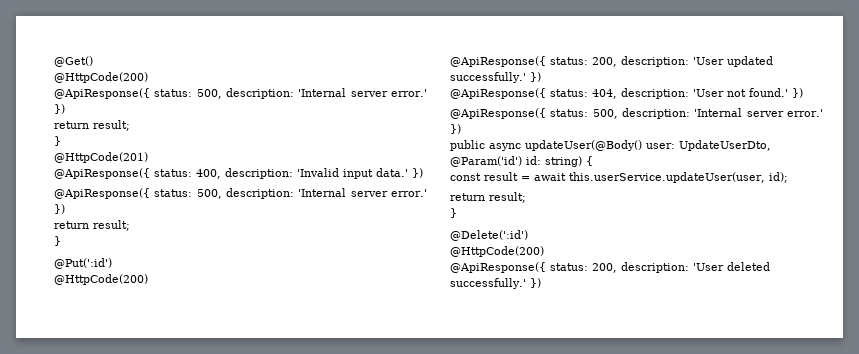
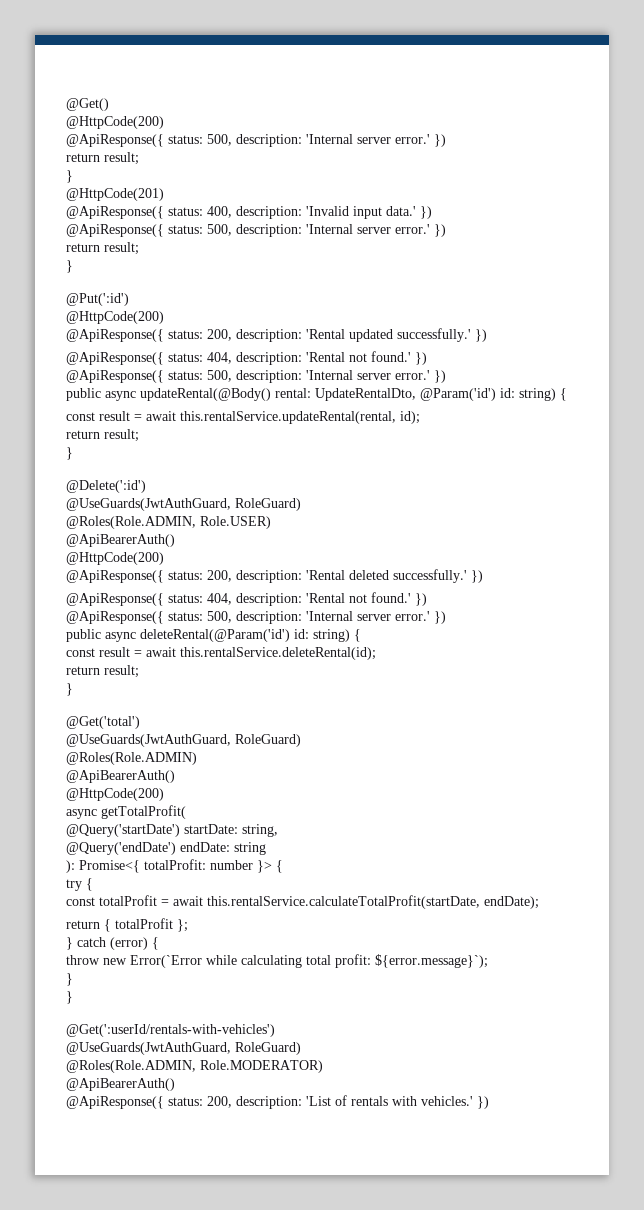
- @ApiResponse({ status: 200, description: 'User updated successfully.' })
- @ApiResponse({ status: 404, description: 'User not found.'
+ @ApiResponse({ status: 200, description: 'Rental updated successfully.' })
+ @ApiResponse({ status: 404, description: 'Rental not found.'
- public async updateUser(@Body() user: UpdateUserDto, @Param('id') id: string) {
+ public async updateRental(@Body() rental: UpdateRentalDto, @Param('id') id: string) {
- const result = await this.userService.updateUser(user, id);
+ const result = await this.rentalService.updateRental(rental, id);
  @Delete(':id')
+ @UseGuards(JwtAuthGuard, RoleGuard)
+ @Roles(Role.ADMIN, Role.USER)
+ @ApiBearerAuth()
  @HttpCode(200)
- @ApiResponse({ status: 200, description: 'User deleted successfully.' })
+ @ApiResponse({ status: 200, description: 'Rental deleted successfully.' })
+ @ApiResponse({ status: 404, description: 'Rental not found.' })
+ @ApiResponse({ status: 500, description: 'Internal server error.' })
+ public async deleteRental(@Param('id') id: string) {
+ const result = await this.rentalService.deleteRental(id);
+ return result;
+ }
+ @Get('total')
+ @UseGuards(JwtAuthGuard, RoleGuard)
+ @Roles(Role.ADMIN)
+ @ApiBearerAuth()
+ @HttpCode(200)
+ async getTotalProfit(
+ @Query('startDate') startDate: string,
+ @Query('endDate') endDate: string
+ ): Promise<{ totalProfit: number }> {
+ try {
+ const totalProfit = await this.rentalService.calculateTotalProfit(startDate, endDate);
+ return { totalProfit };
+ } catch (error) {
+ throw new Error(`Error while calculating total profit: ${error.message}`);
+ }
+ }
+ @Get(':userId/rentals-with-vehicles')
+ @UseGuards(JwtAuthGuard, RoleGuard)
+ @Roles(Role.ADMIN, Role.MODERATOR)
+ @ApiBearerAuth()
+ @ApiResponse({ status: 200, description: 'List of rentals with vehicles.' })

